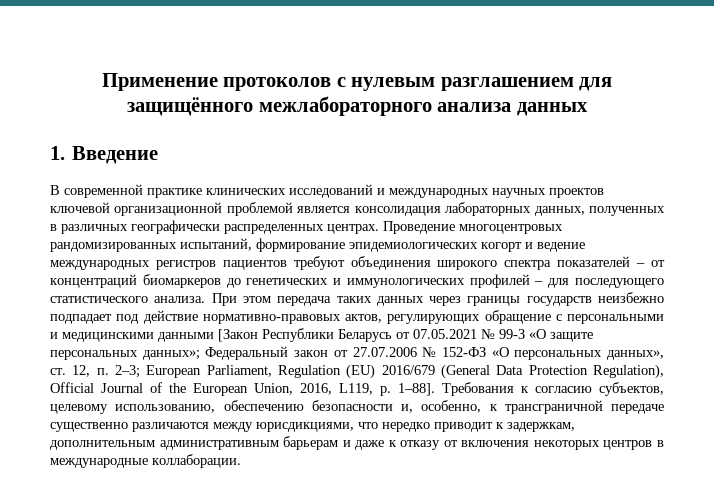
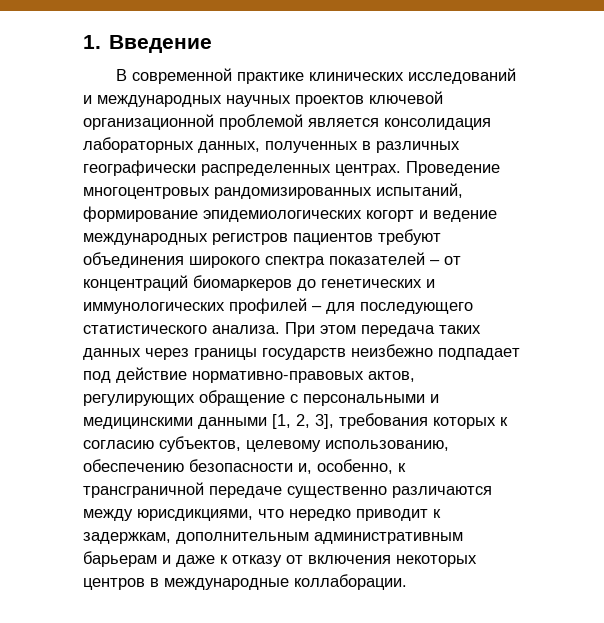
- Применение протоколов с нулевым разглашением для защищённого межлабораторного анализа данных
- При этом передача таких данных через границы государств неизбежно подпадает под действие нормативно-правовых актов, регулирующих обращение с персональными и медицинскими данными [Закон Республики Беларусь от 07.05.2021 № 99-З «О защите персональных данных»; Федеральный закон от 27.07.2006 № 152-ФЗ «О персональных данных», ст. 12, п. 2–3; European Parliament, Regulation (EU) 2016/679 (General Data Protection Regulation), Official Journal of the European Union, 2016, L119, p. 1–88]. Требования к согласию субъектов, целевому использованию, обеспечению безопасности и, особенно, к трансграничной передаче существенно различаются между юрисдикциями, что нередко приводит к задержкам, дополнительным административным барьерам и даже к отказу от включения некоторых центров в международные коллаборации.
+ При этом передача таких данных через границы государств неизбежно подпадает под действие нормативно-правовых актов, регулирующих обращение с персональными и медицинскими данными [1, 2, 3], требования которых к согласию субъектов, целевому использованию, обеспечению безопасности и, особенно, к трансграничной передаче существенно различаются между юрисдикциями, что нередко приводит к задержкам, дополнительным административным барьерам и даже к отказу от включения некоторых центров в международные коллаборации.

